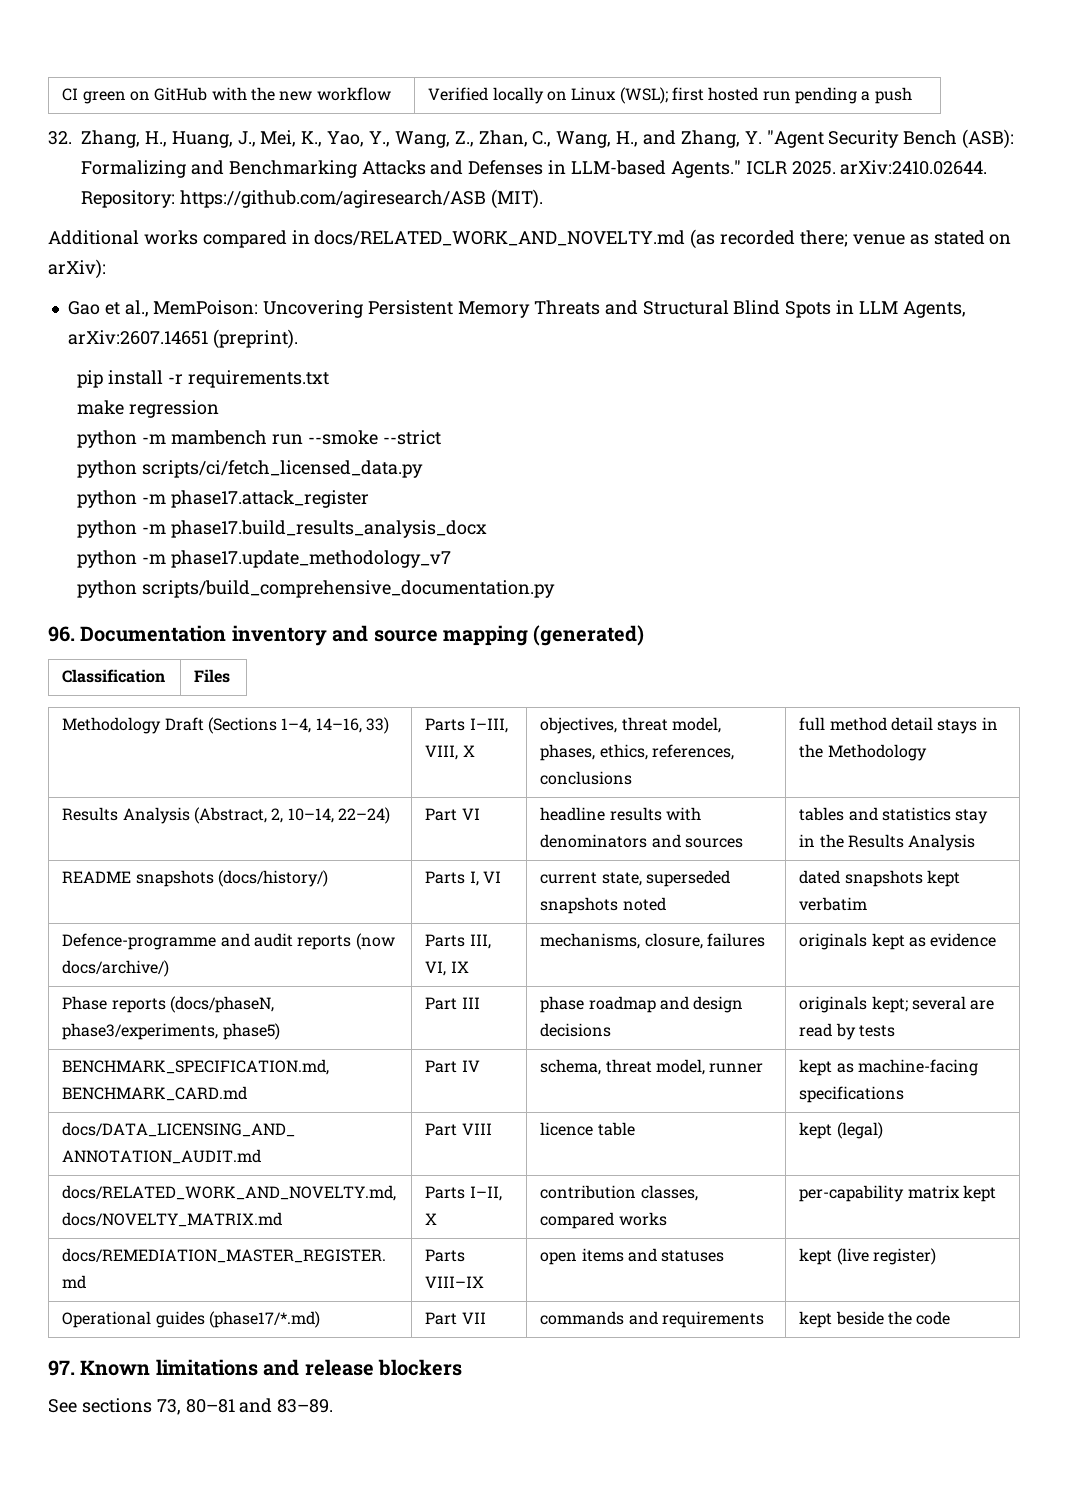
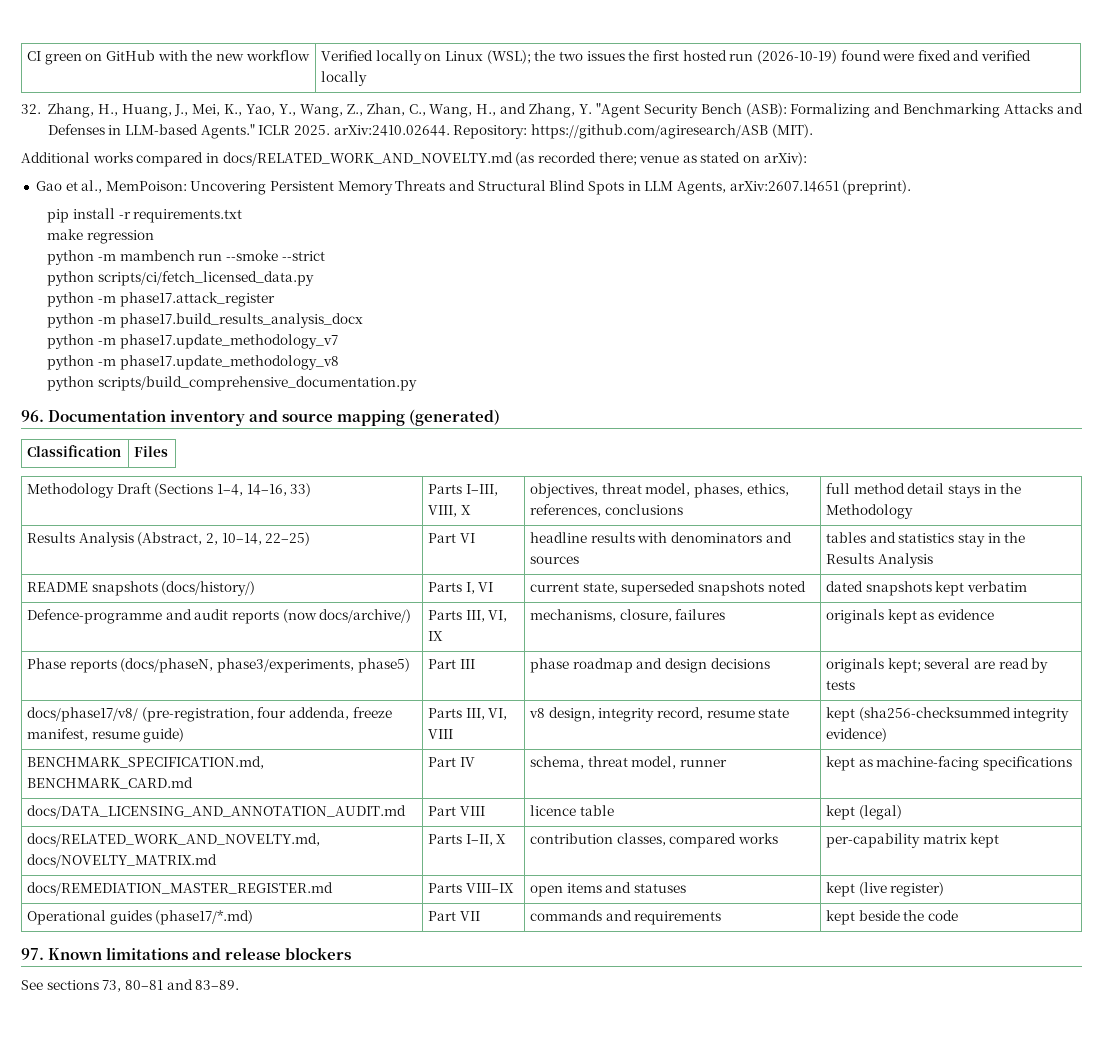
- CI green on GitHub with the new workflow | Verified locally on Linux (WSL); first hosted run pending a push
+ CI green on GitHub with the new workflow | Verified locally on Linux (WSL); the two issues the first hosted run (2026-10-19) found were fixed and verified locally
+ python -m phase17.update_methodology_v8
- Results Analysis (Abstract, 2, 10–14, 22–24) | Part VI | headline results with denominators and sources | tables and statistics stay in the Results Analysis
+ Results Analysis (Abstract, 2, 10–14, 22–25) | Part VI | headline results with denominators and sources | tables and statistics stay in the Results Analysis
+ docs/phase17/v8/ (pre-registration, four addenda, freeze manifest, resume guide) | Parts III, VI, VIII | v8 design, integrity record, resume state | kept (sha256-checksummed integrity evidence)

